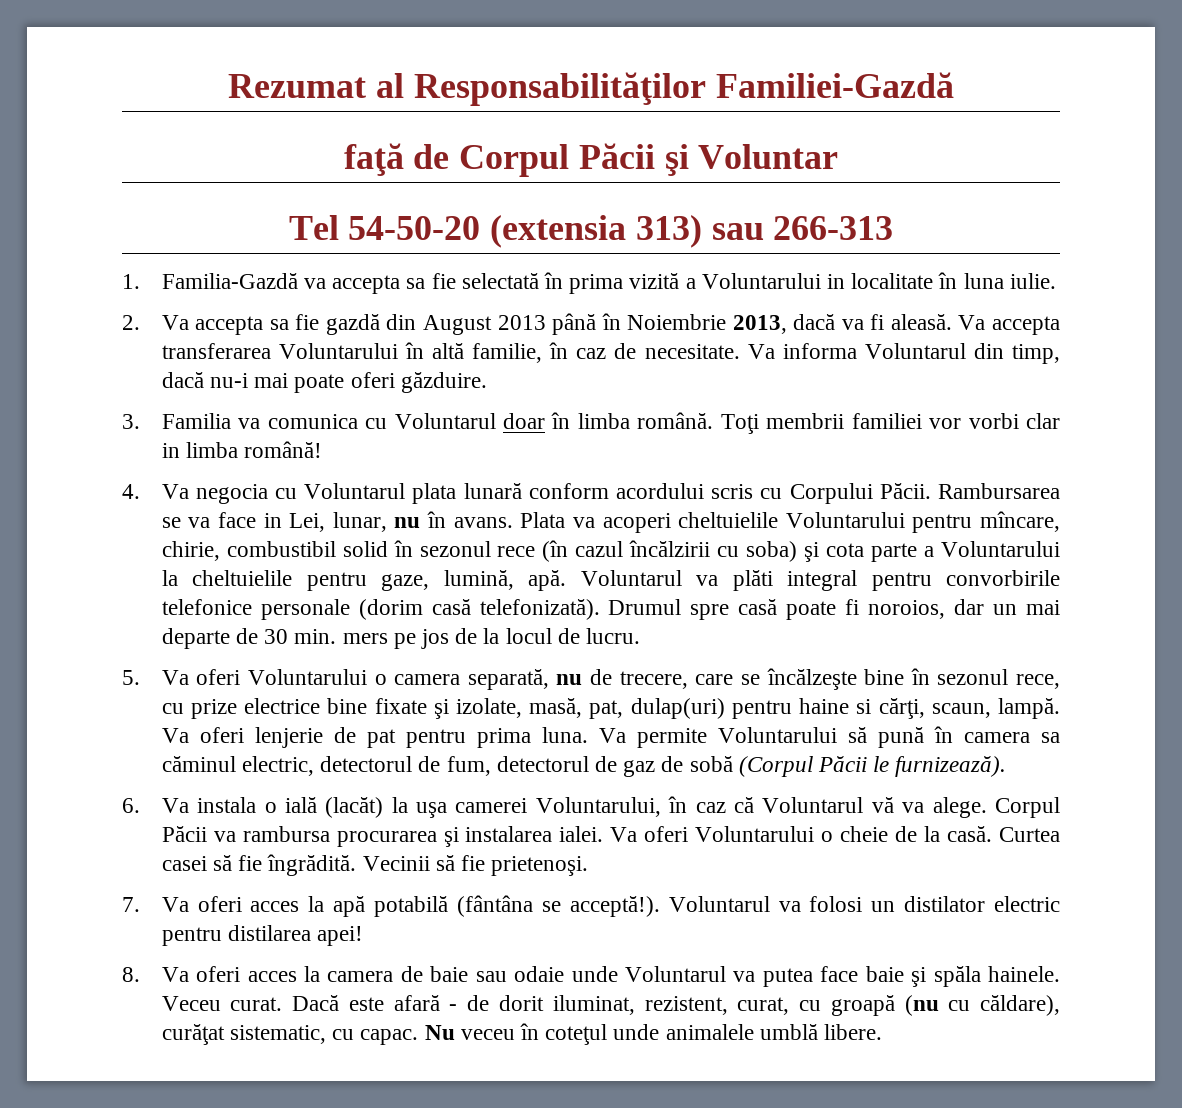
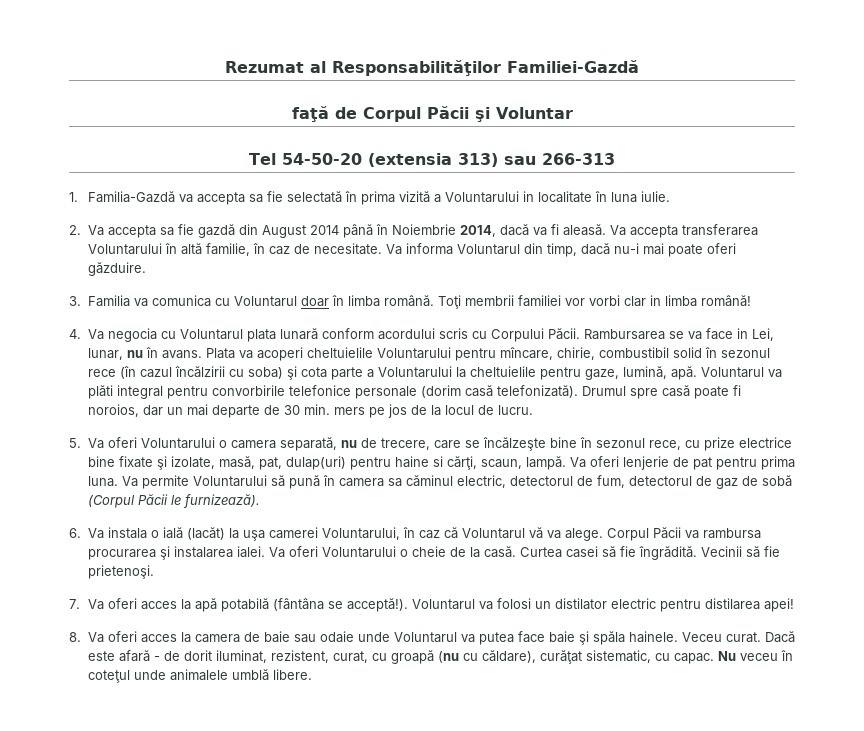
- 2. Va accepta sa fie gazdă din August 2013 până în Noiembrie 2013, dacă va fi aleasă.
+ 2. Va accepta sa fie gazdă din August 2014 până în Noiembrie 2014, dacă va fi aleasă.

